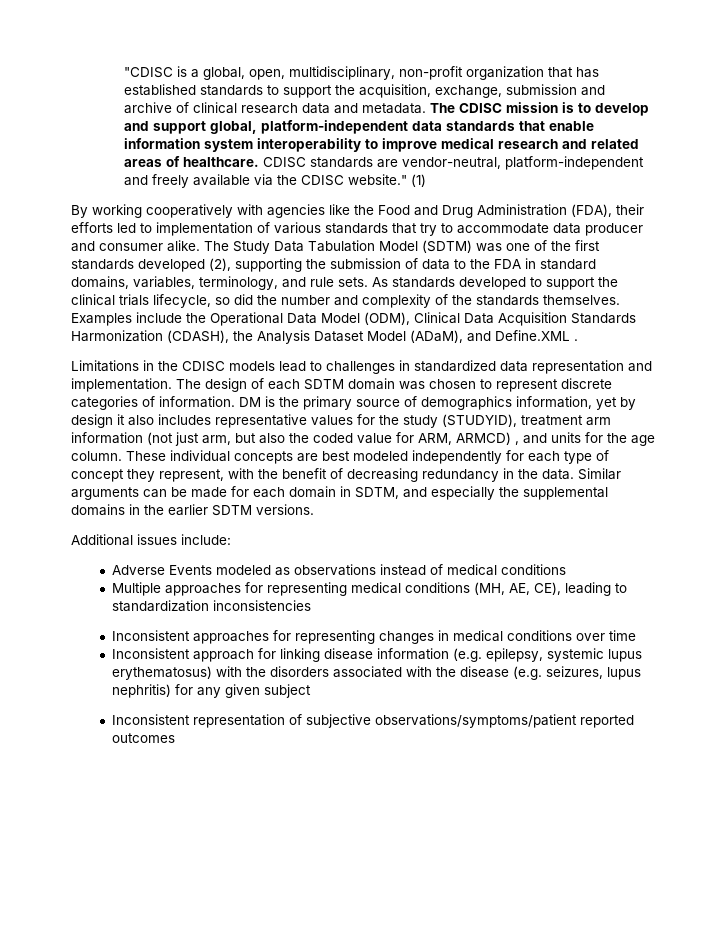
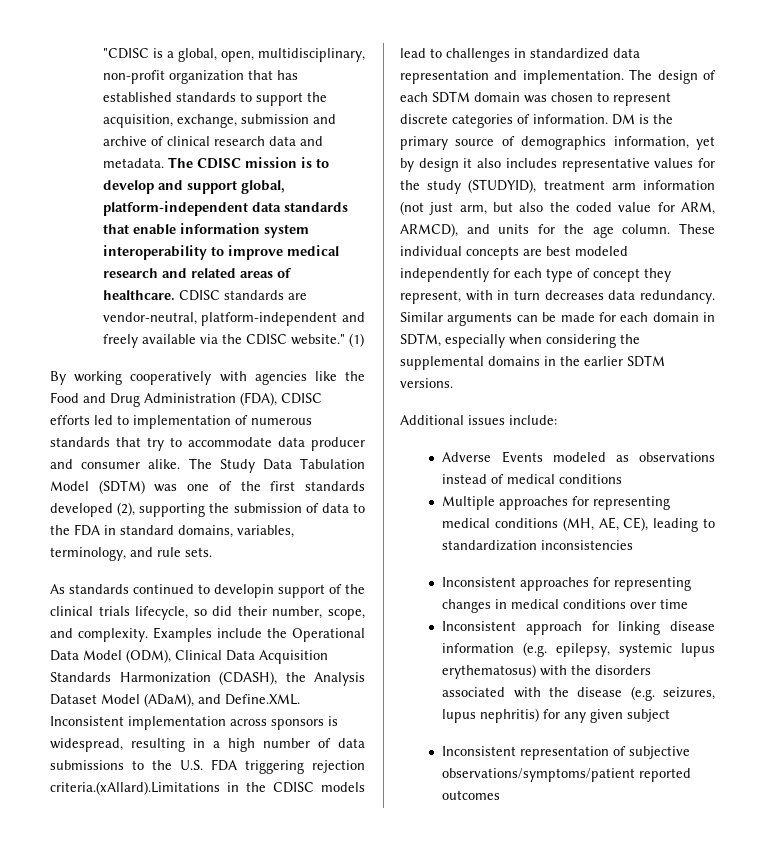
- By working cooperatively with agencies like the Food and Drug Administration (FDA), their efforts led to implementation of various standards that try to accommodate data producer and consumer alike.
+ By working cooperatively with agencies like the Food and Drug Administration (FDA), CDISC efforts led to implementation of numerous standards that try to accommodate data producer and consumer alike.
- The Study Data Tabulation Model (SDTM) was one of the first standards developed (2), supporting the submission of data to the FDA in standard domains, variables, terminology, and rule sets. As standards developed to support the clinical trials lifecycle, so did the number and complexity of the standards themselves.
+ The Study Data Tabulation Model (SDTM) was one of the first standards developed (2), supporting the submission of data to the FDA in standard domains, variables, terminology, and rule sets.
+ As standards continued to developin support of the clinical trials lifecycle, so did their number, scope, and complexity.
- Examples include the Operational Data Model (ODM), Clinical Data Acquisition Standards Harmonization (CDASH), the Analysis Dataset Model (ADaM), and Define.XML .
- Limitations in the CDISC models lead to challenges in standardized data representation and implementation.
+ Examples include the Operational Data Model (ODM), Clinical Data Acquisition Standards Harmonization (CDASH), the Analysis Dataset Model (ADaM), and Define.XML. Inconsistent implementation across sponsors is widespread, resulting in a high number of data submissions to the U.S. FDA triggering rejection criteria.(xAllard).Limitations in the CDISC models lead to challenges in standardized data representation and implementation.
- DM is the primary source of demographics information, yet by design it also includes representative values for the study (STUDYID), treatment arm information (not just arm, but also the coded value for ARM, ARMCD) , and units for the age column.
+ DM is the primary source of demographics information, yet by design it also includes representative values for the study (STUDYID), treatment arm information (not just arm, but also the coded value for ARM, ARMCD), and units for the age column.
- These individual concepts are best modeled independently for each type of concept they represent, with the benefit of decreasing redundancy in the data.
+ These individual concepts are best modeled independently for each type of concept they represent, with in turn decreases data redundancy.
- Similar arguments can be made for each domain in SDTM, and especially the supplemental domains in the earlier SDTM versions.
+ Similar arguments can be made for each domain in SDTM, especially when considering the supplemental domains in the earlier SDTM versions.

